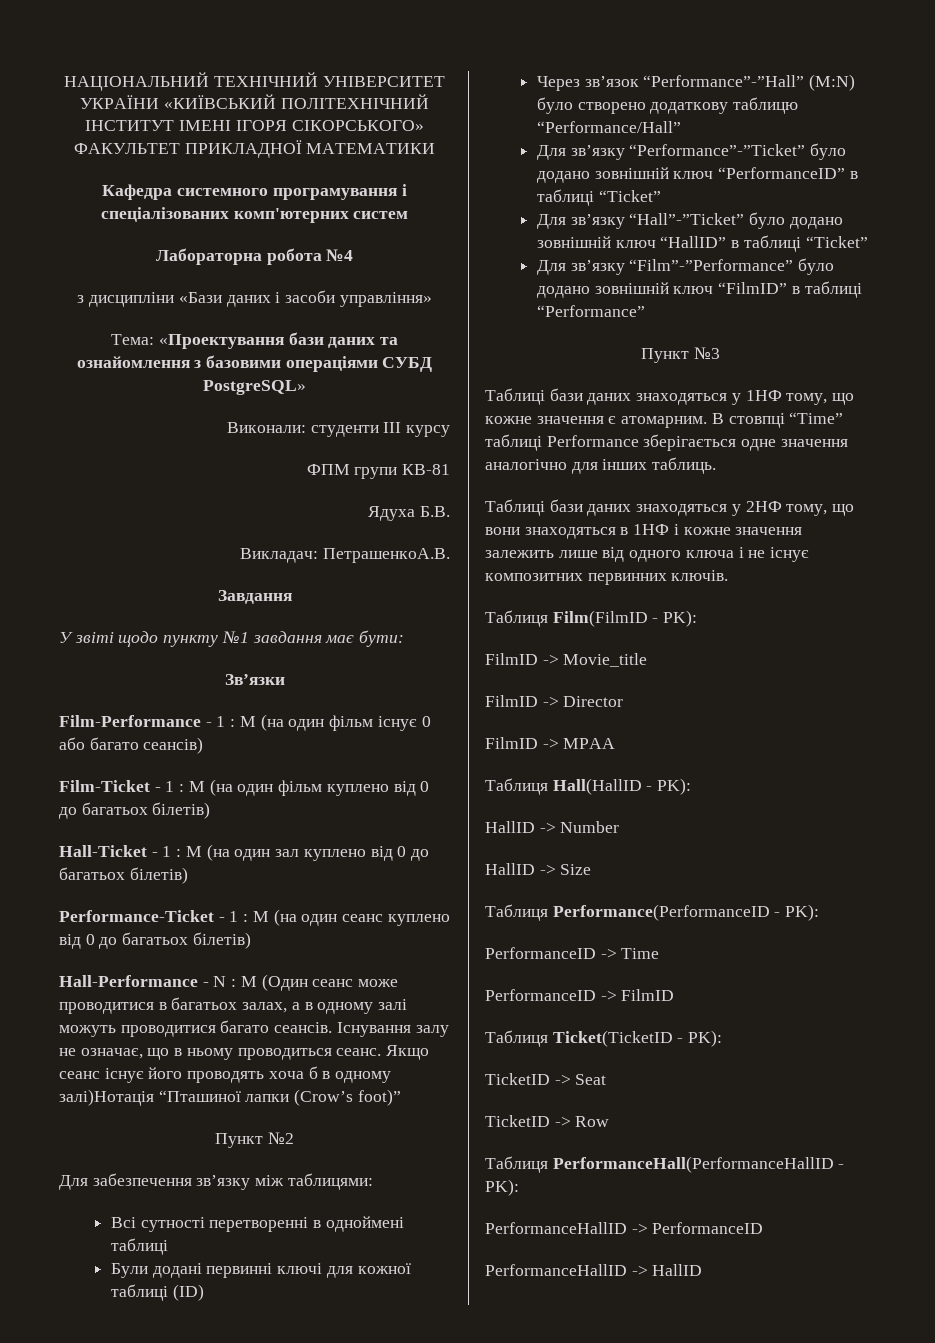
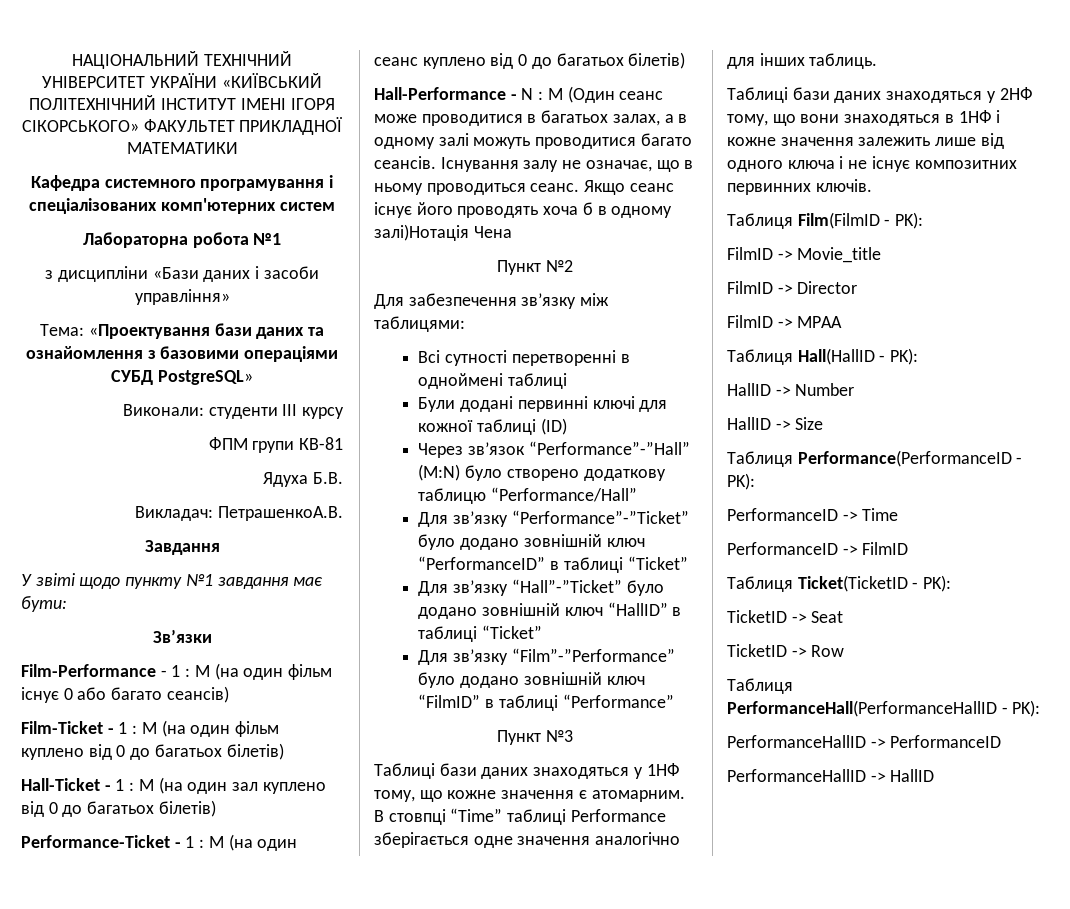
- Лабораторна робота №4
+ Лабораторна робота №1
- Якщо сеанс існує його проводять хоча б в одному залі)Нотація “Пташиної лапки (Crow’s foot)”
+ Якщо сеанс існує його проводять хоча б в одному залі)Нотація Чена

